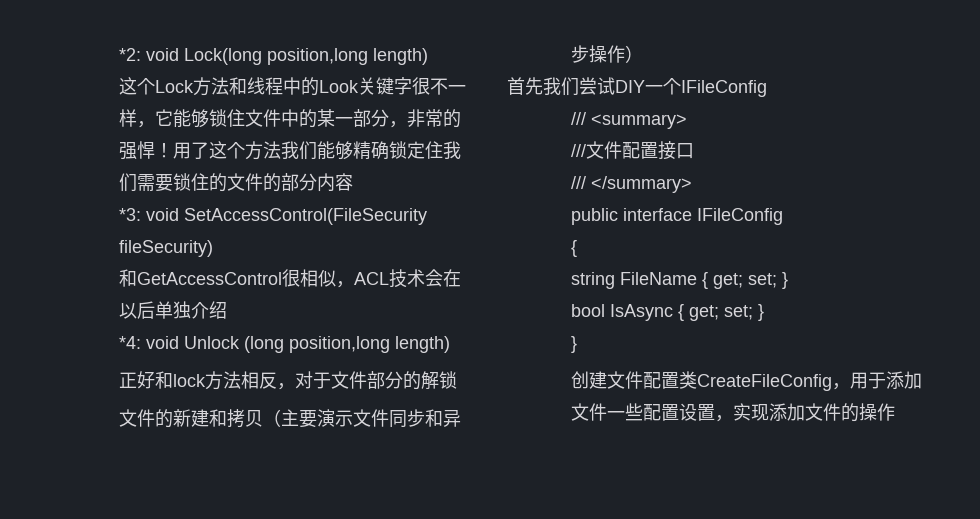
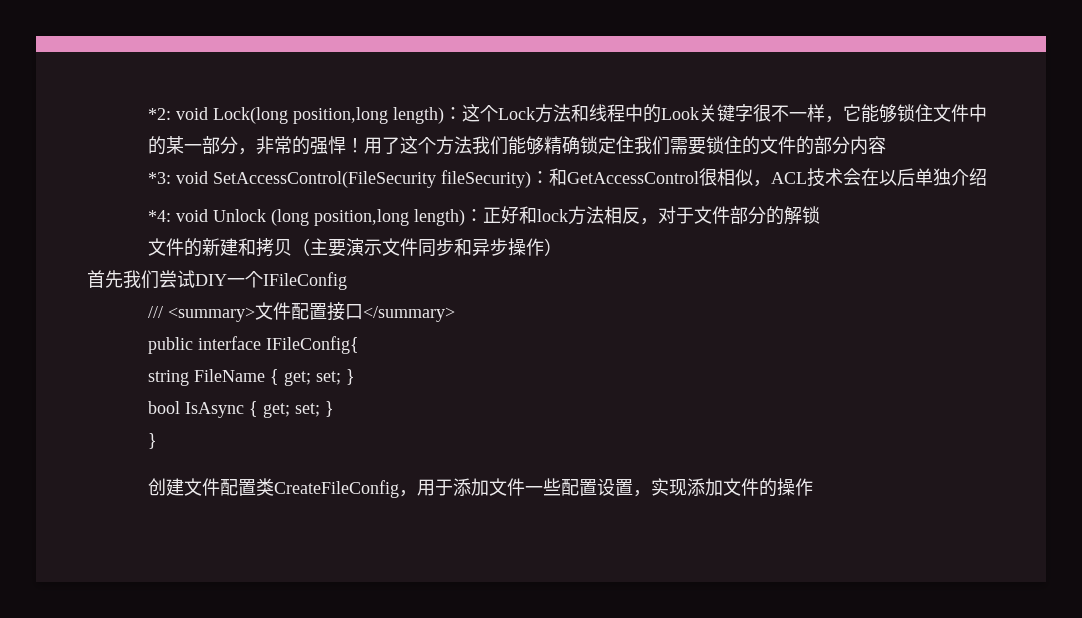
- *2: void Lock(long position,long length)
- 这个Lock方法和线程中的Look关键字很不一样，它能够锁住文件中的某一部分，非常的强悍！
+ *2: void Lock(long position,long length)：这个Lock方法和线程中的Look关键字很不一样，它能够锁住文件中的某一部分，非常的强悍！
- *3: void SetAccessControl(FileSecurity fileSecurity)
- 和GetAccessControl很相似，ACL技术会在以后单独介绍
+ *3: void SetAccessControl(FileSecurity fileSecurity)：和GetAccessControl很相似，ACL技术会在以后单独介绍
- *4: void Unlock (long position,long length)
- 正好和lock方法相反，对于文件部分的解锁
+ *4: void Unlock (long position,long length)：正好和lock方法相反，对于文件部分的解锁
- /// <summary>
- ///文件配置接口
- /// </summary>
+ /// <summary>文件配置接口</summary>
- public interface IFileConfig
- {
+ public interface IFileConfig{

